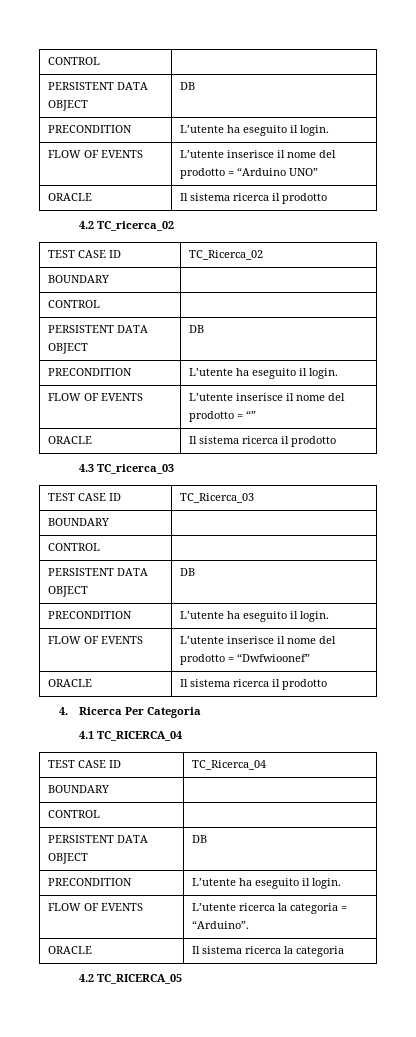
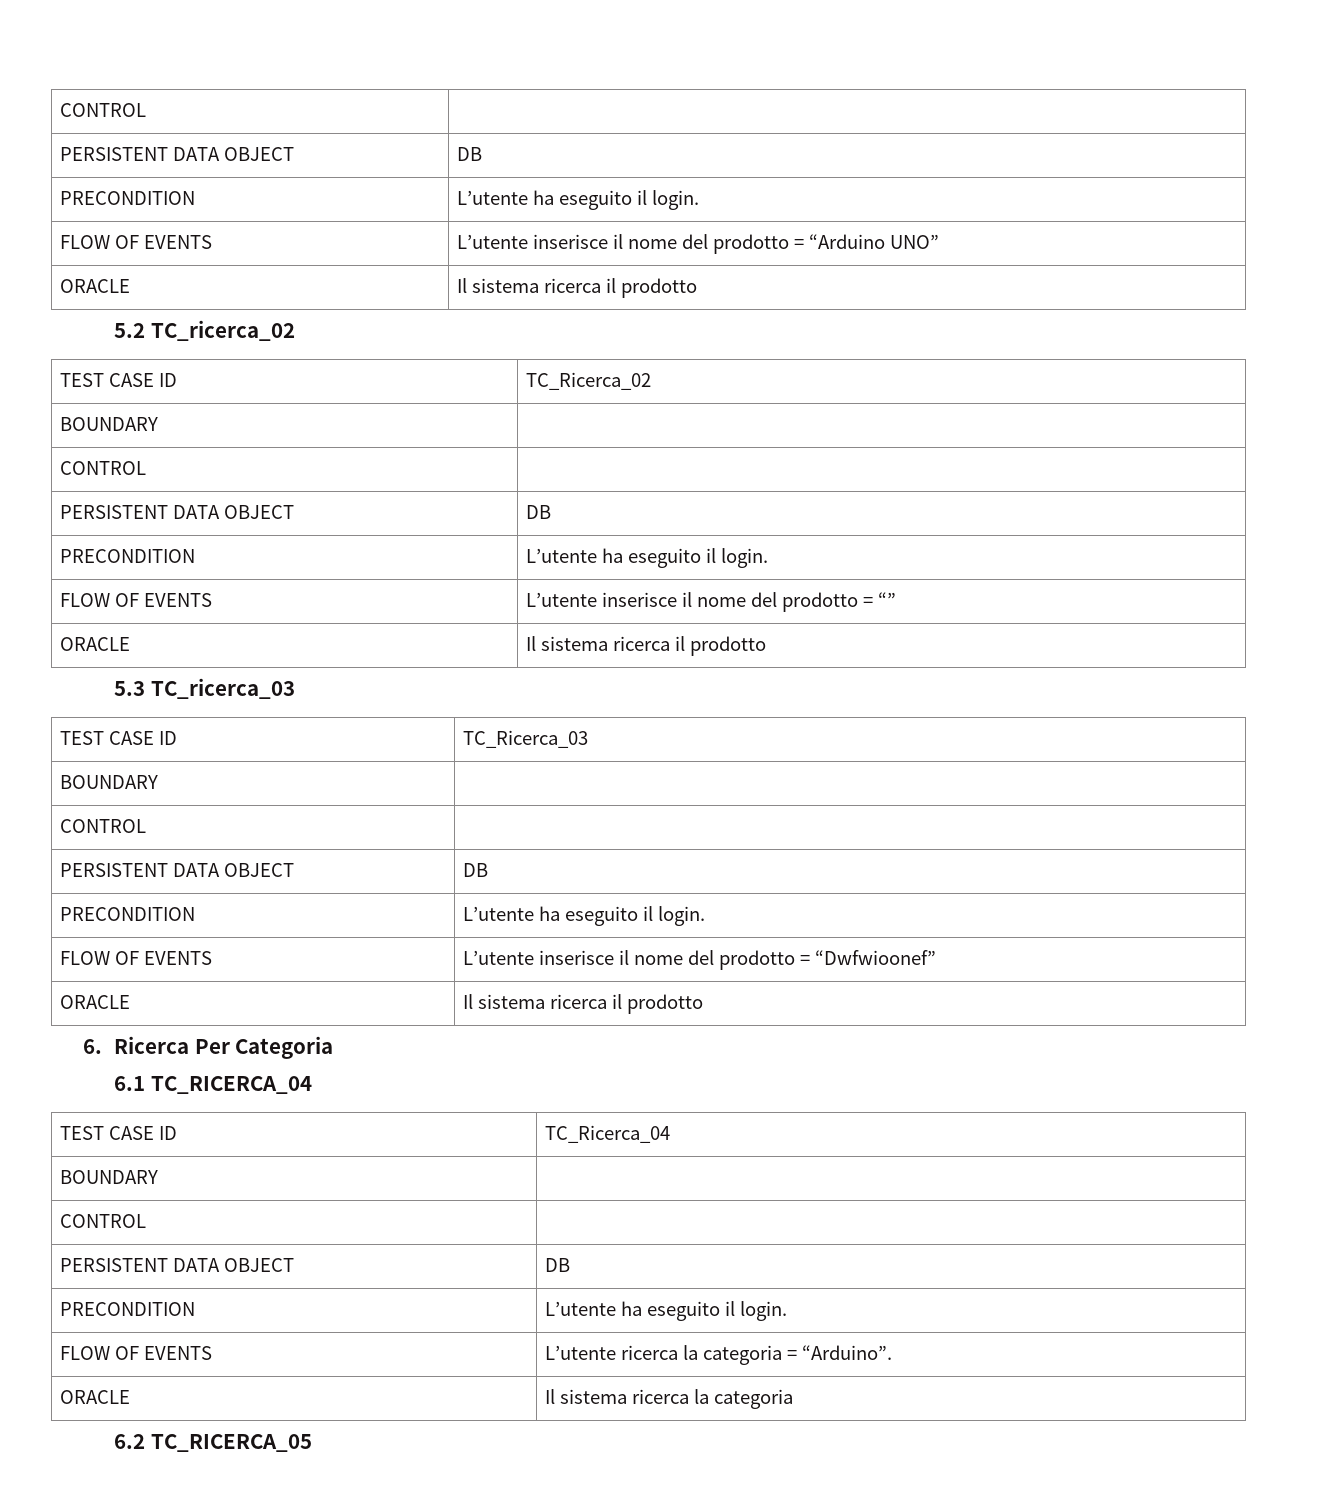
- 4.2 TC_ricerca_02
+ 5.2 TC_ricerca_02
- 4.3 TC_ricerca_03
+ 5.3 TC_ricerca_03
- 4. Ricerca Per Categoria
+ 6. Ricerca Per Categoria
- 4.1 TC_RICERCA_04
+ 6.1 TC_RICERCA_04
- 4.2 TC_RICERCA_05
+ 6.2 TC_RICERCA_05

